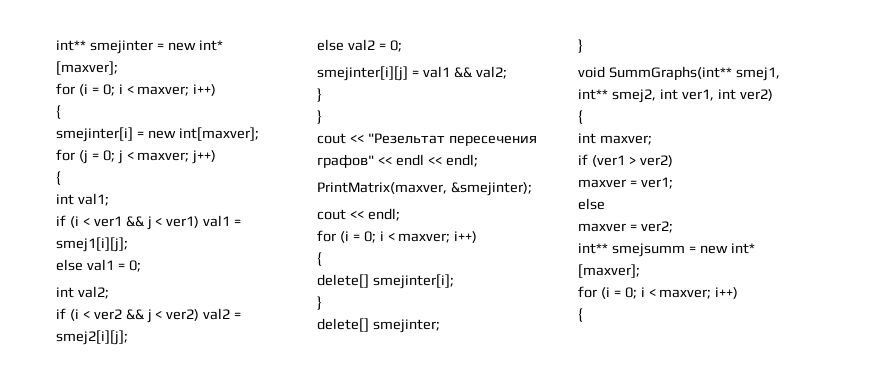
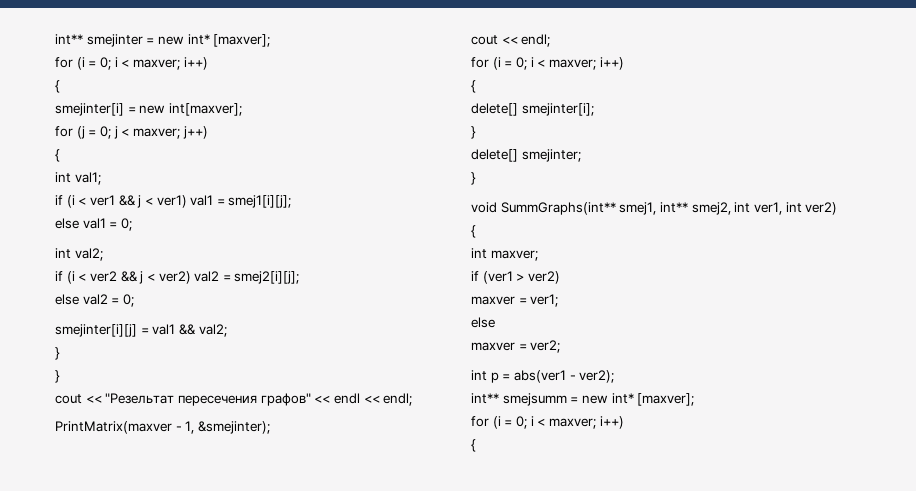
- PrintMatrix(maxver, &smejinter);
+ PrintMatrix(maxver - 1, &smejinter);
+ int p = abs(ver1 - ver2);

